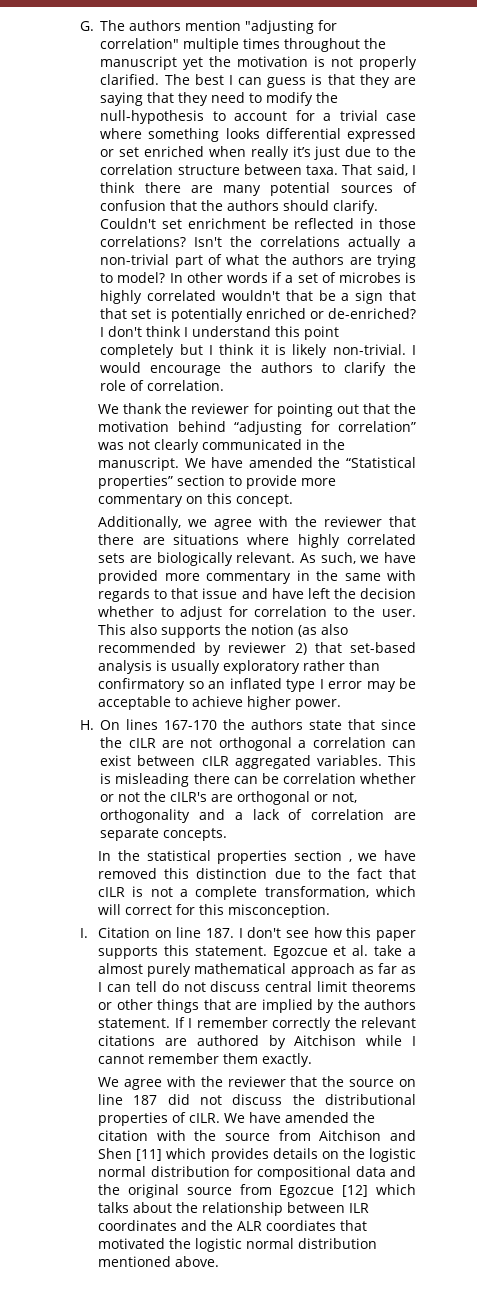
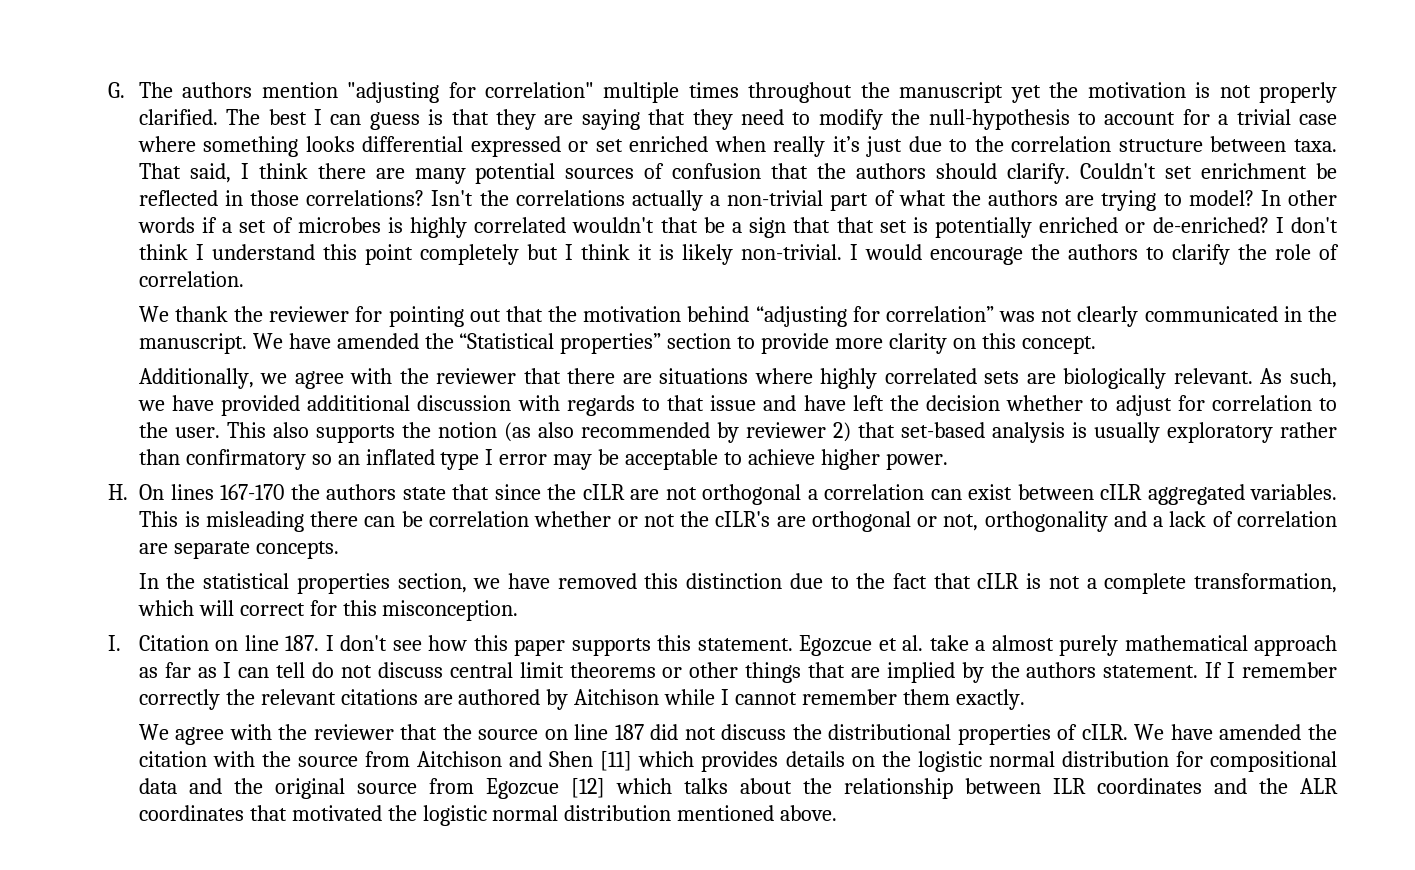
- We have amended the “Statistical properties” section to provide more commentary on this concept.
+ We have amended the “Statistical properties” section to provide more clarity on this concept.
- As such, we have provided more commentary in the same with regards to that issue and have left the decision whether to adjust for correlation to the user.
+ As such, we have provided addititional discussion with regards to that issue and have left the decision whether to adjust for correlation to the user.
- In the statistical properties section , we have removed this distinction due to the fact that cILR is not a complete transformation, which will correct for this misconception.
+ In the statistical properties section, we have removed this distinction due to the fact that cILR is not a complete transformation, which will correct for this misconception.
- We have amended the citation with the source from Aitchison and Shen [11] which provides details on the logistic normal distribution for compositional data and the original source from Egozcue [12] which talks about the relationship between ILR coordinates and the ALR coordiates that motivated the logistic normal distribution mentioned above.
+ We have amended the citation with the source from Aitchison and Shen [11] which provides details on the logistic normal distribution for compositional data and the original source from Egozcue [12] which talks about the relationship between ILR coordinates and the ALR coordinates that motivated the logistic normal distribution mentioned above.

